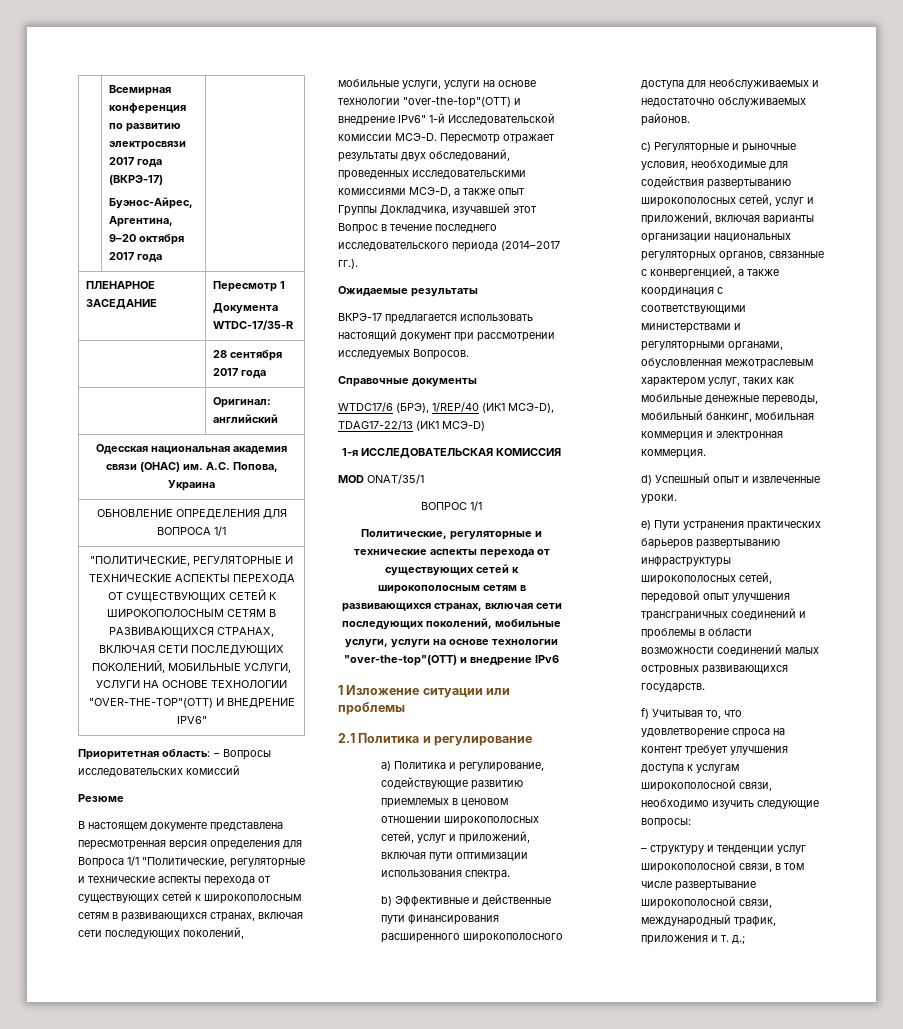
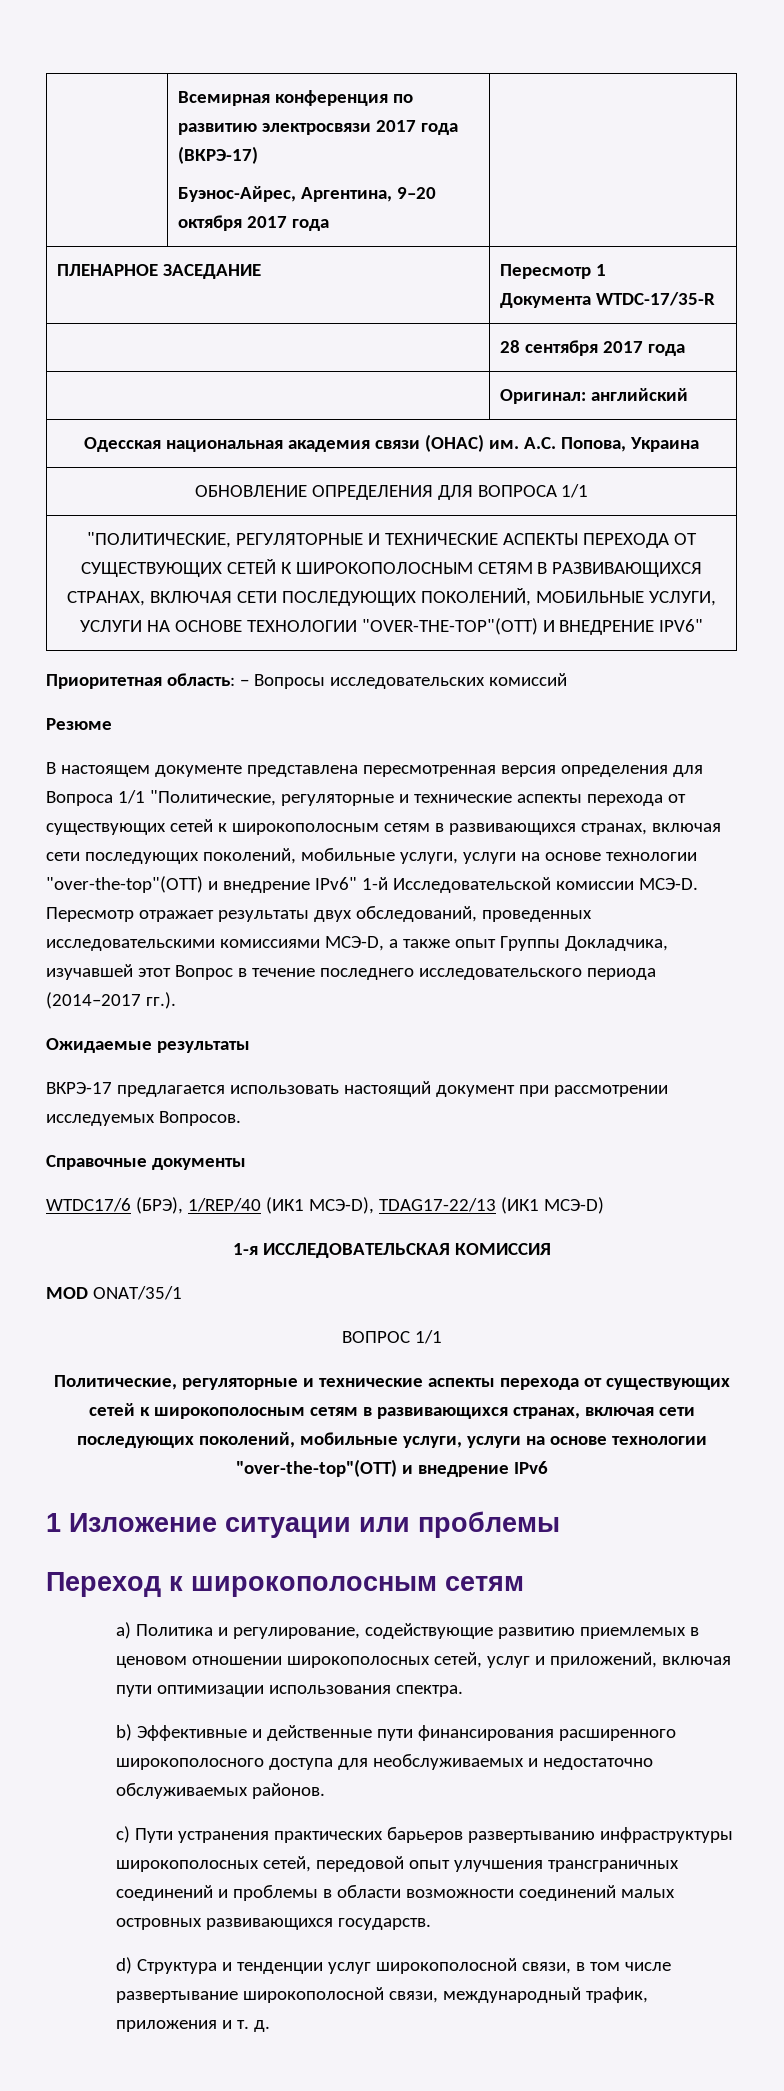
- 2.1 Политика и регулирование
+ Переход к широкополосным сетям
- c) Регуляторные и рыночные условия, необходимые для содействия развертыванию широкополосных сетей, услуг и приложений, включая варианты организации национальных регуляторных органов, связанные с конвергенцией, а также координация с соответствующими министерствами и регуляторными органами, обусловленная межотраслевым характером услуг, таких как мобильные денежные переводы, мобильный банкинг, мобильная коммерция и электронная коммерция.
- d) Успешный опыт и извлеченные уроки.
- e) Пути устранения практических барьеров развертыванию инфраструктуры широкополосных сетей, передовой опыт улучшения трансграничных соединений и проблемы в области возможности соединений малых островных развивающихся государств.
+ c) Пути устранения практических барьеров развертыванию инфраструктуры широкополосных сетей, передовой опыт улучшения трансграничных соединений и проблемы в области возможности соединений малых островных развивающихся государств.
- f) Учитывая то, что удовлетворение спроса на контент требует улучшения доступа к услугам широкополосной связи, необходимо изучить следующие вопросы:
- – структуру и тенденции услуг широкополосной связи, в том числе развертывание широкополосной связи, международный трафик, приложения и т. д.;
+ d) Cтруктура и тенденции услуг широкополосной связи, в том числе развертывание широкополосной связи, международный трафик, приложения и т. д.

